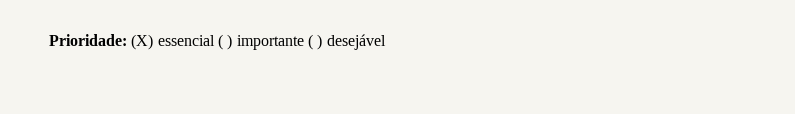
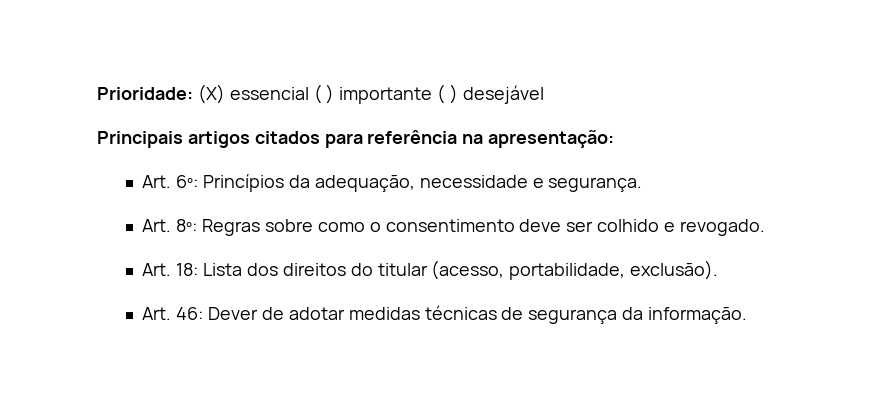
+ Principais artigos citados para referência na apresentação:
+ Art. 6º: Princípios da adequação, necessidade e segurança.
+ Art. 8º: Regras sobre como o consentimento deve ser colhido e revogado.
+ Art. 18: Lista dos direitos do titular (acesso, portabilidade, exclusão).
+ Art. 46: Dever de adotar medidas técnicas de segurança da informação.

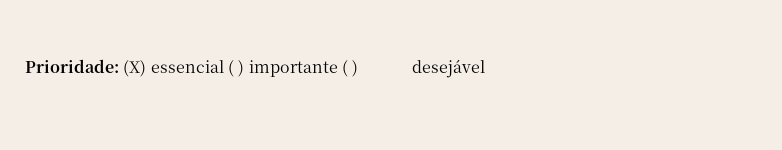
- Principais artigos citados para referência na apresentação:
- Art. 6º: Princípios da adequação, necessidade e segurança.
- Art. 8º: Regras sobre como o consentimento deve ser colhido e revogado.
- Art. 18: Lista dos direitos do titular (acesso, portabilidade, exclusão).
- Art. 46: Dever de adotar medidas técnicas de segurança da informação.

